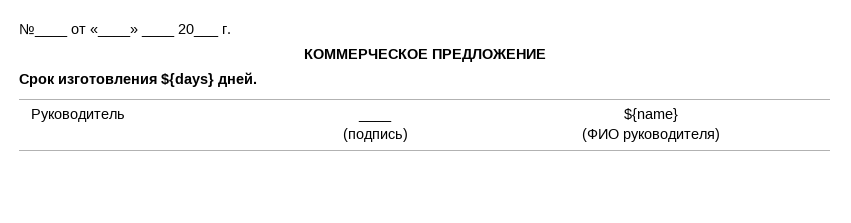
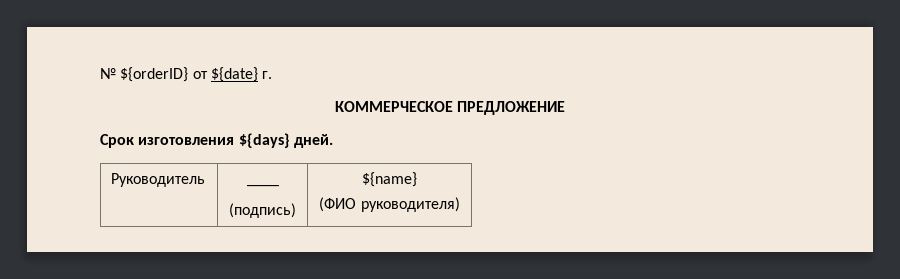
- №____ от «____» ____ 20___ г.
+ № ${orderID} от ${date} г.

